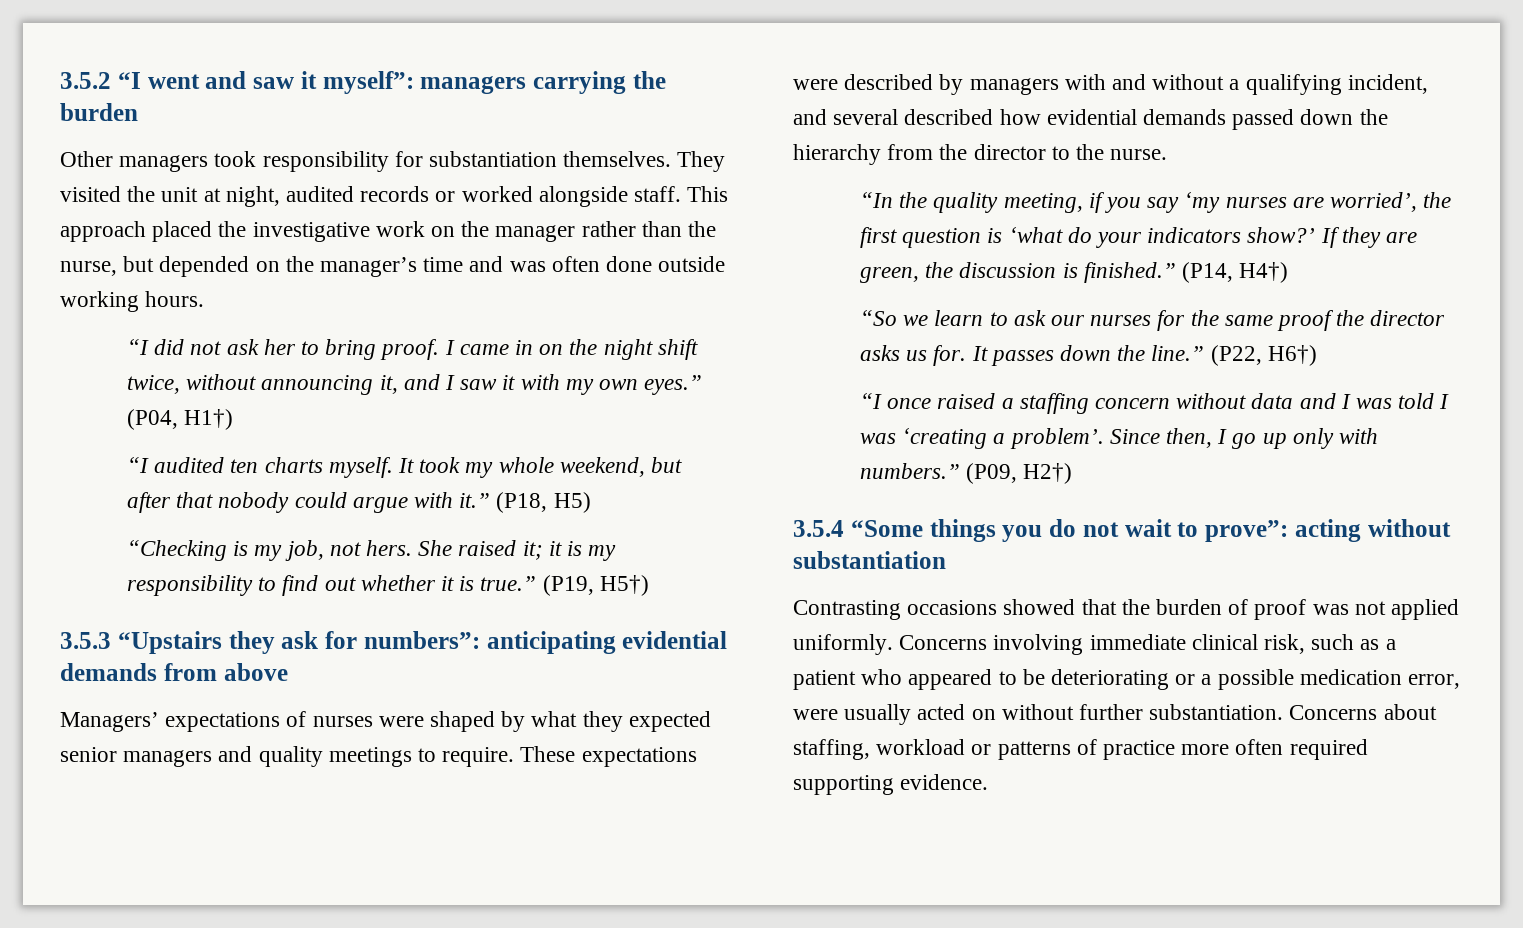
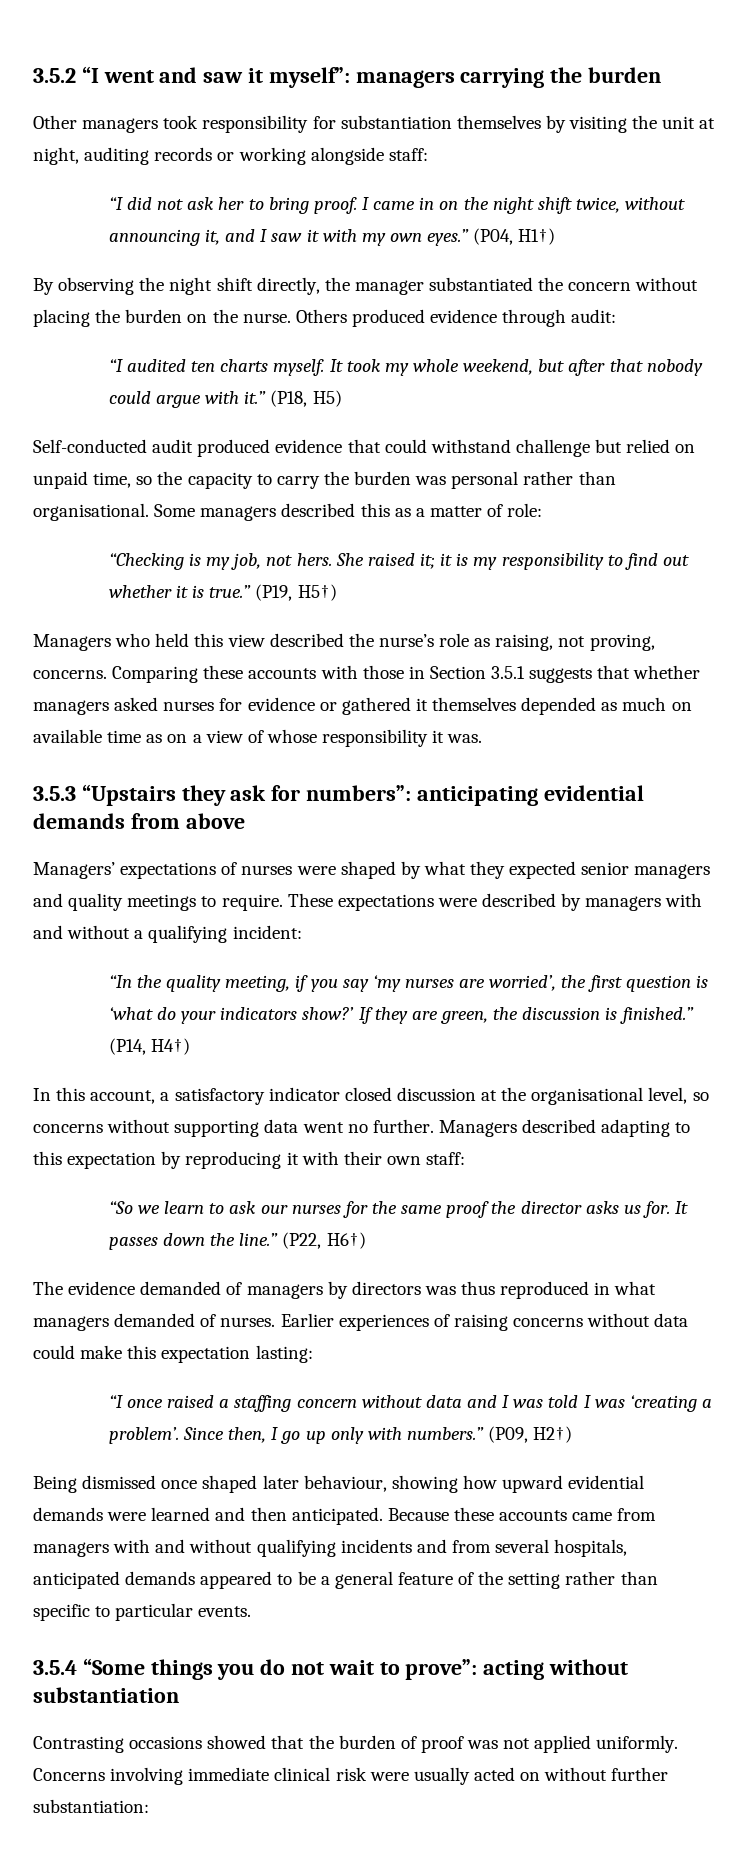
- Other managers took responsibility for substantiation themselves. They visited the unit at night, audited records or worked alongside staff. This approach placed the investigative work on the manager rather than the nurse, but depended on the manager’s time and was often done outside working hours.
+ Other managers took responsibility for substantiation themselves by visiting the unit at night, auditing records or working alongside staff:
+ By observing the night shift directly, the manager substantiated the concern without placing the burden on the nurse. Others produced evidence through audit:
+ Self-conducted audit produced evidence that could withstand challenge but relied on unpaid time, so the capacity to carry the burden was personal rather than organisational. Some managers described this as a matter of role:
+ Managers who held this view described the nurse’s role as raising, not proving, concerns. Comparing these accounts with those in Section 3.5.1 suggests that whether managers asked nurses for evidence or gathered it themselves depended as much on available time as on a view of whose responsibility it was.
- These expectations were described by managers with and without a qualifying incident, and several described how evidential demands passed down the hierarchy from the director to the nurse.
+ These expectations were described by managers with and without a qualifying incident:
+ In this account, a satisfactory indicator closed discussion at the organisational level, so concerns without supporting data went no further. Managers described adapting to this expectation by reproducing it with their own staff:
+ The evidence demanded of managers by directors was thus reproduced in what managers demanded of nurses. Earlier experiences of raising concerns without data could make this expectation lasting:
+ Being dismissed once shaped later behaviour, showing how upward evidential demands were learned and then anticipated. Because these accounts came from managers with and without qualifying incidents and from several hospitals, anticipated demands appeared to be a general feature of the setting rather than specific to particular events.
- Concerns involving immediate clinical risk, such as a patient who appeared to be deteriorating or a possible medication error, were usually acted on without further substantiation. Concerns about staffing, workload or patterns of practice more often required supporting evidence.
+ Concerns involving immediate clinical risk were usually acted on without further substantiation:

